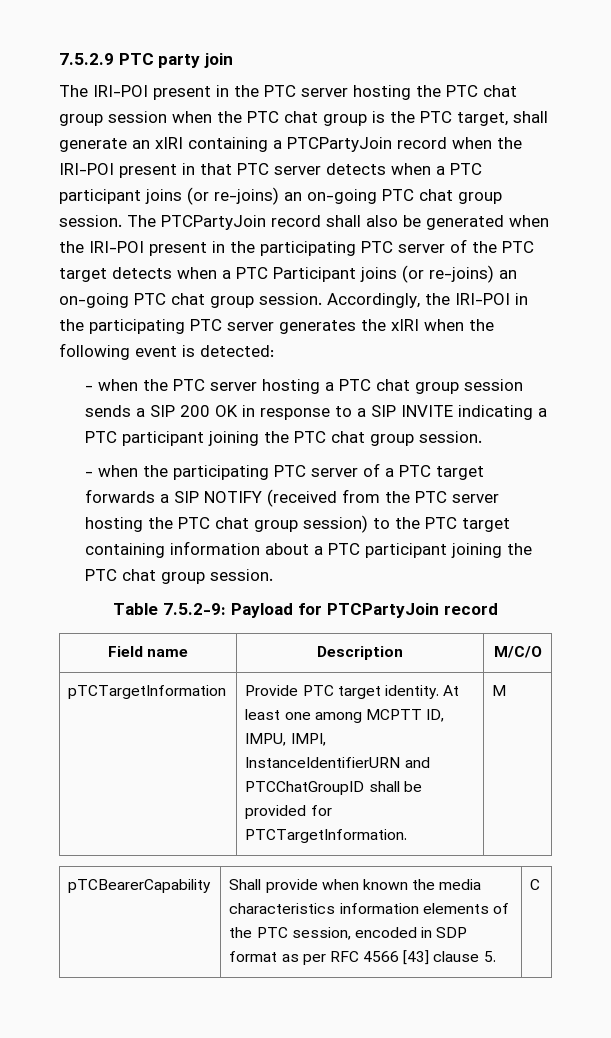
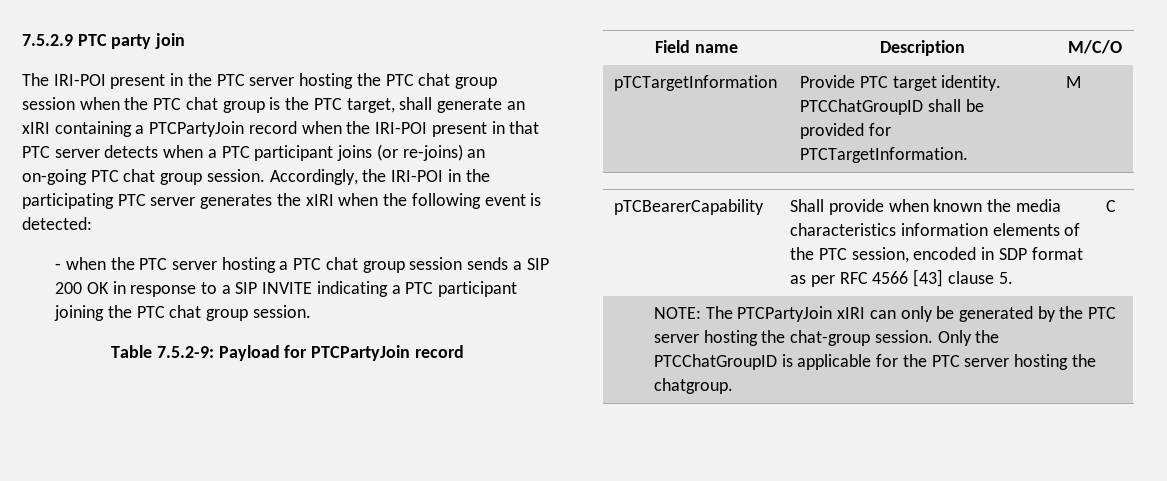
- The PTCPartyJoin record shall also be generated when the IRI-POI present in the participating PTC server of the PTC target detects when a PTC Participant joins (or re-joins) an on-going PTC chat group session.
- - when the participating PTC server of a PTC target forwards a SIP NOTIFY (received from the PTC server hosting the PTC chat group session) to the PTC target containing information about a PTC participant joining the PTC chat group session.
- pTCTargetInformation | Provide PTC target identity. At least one among MCPTT ID, IMPU, IMPI, InstanceIdentifierURN and PTCChatGroupID shall be provided for PTCTargetInformation. | M
+ pTCTargetInformation | Provide PTC target identity. PTCChatGroupID shall be provided for PTCTargetInformation. | M
+ NOTE: The PTCPartyJoin xIRI can only be generated by the PTC server hosting the chat-group session. Only the PTCChatGroupID is applicable for the PTC server hosting the chatgroup.

